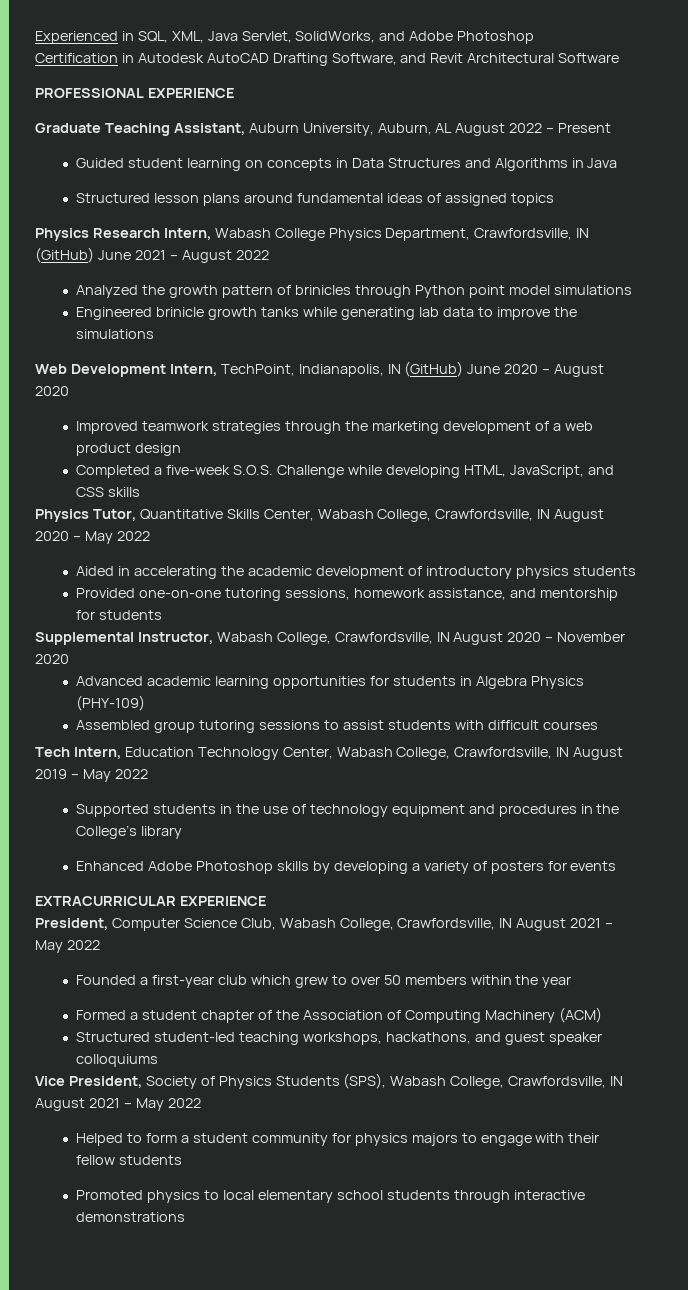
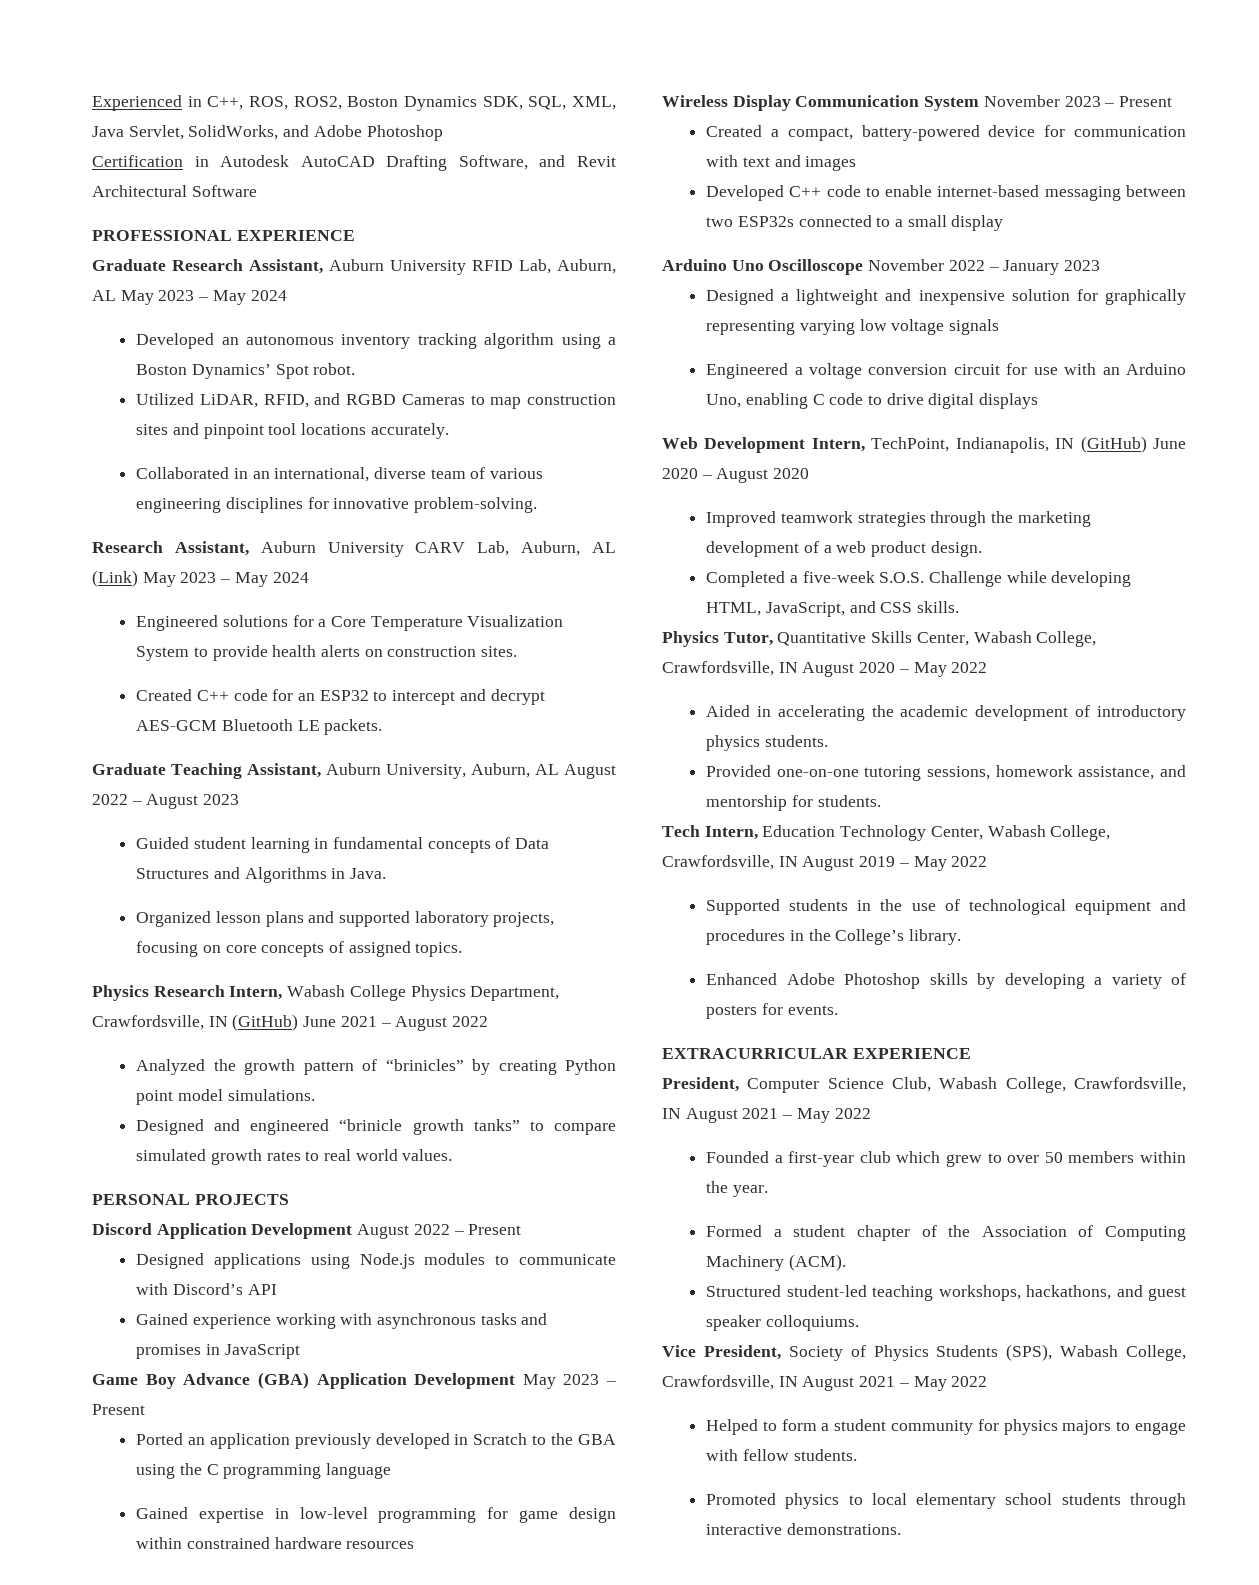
- Experienced in SQL, XML, Java Servlet, SolidWorks, and Adobe Photoshop
+ Experienced in C++, ROS, ROS2, Boston Dynamics SDK, SQL, XML, Java Servlet, SolidWorks, and Adobe Photoshop
+ Graduate Research Assistant, Auburn University RFID Lab, Auburn, AL May 2023 – May 2024
+ Developed an autonomous inventory tracking algorithm using a Boston Dynamics’ Spot robot.
+ Utilized LiDAR, RFID, and RGBD Cameras to map construction sites and pinpoint tool locations accurately.
+ Collaborated in an international, diverse team of various engineering disciplines for innovative problem-solving.
+ Research Assistant, Auburn University CARV Lab, Auburn, AL (Link) May 2023 – May 2024
+ Engineered solutions for a Core Temperature Visualization System to provide health alerts on construction sites.
+ Created C++ code for an ESP32 to intercept and decrypt AES-GCM Bluetooth LE packets.
- Graduate Teaching Assistant, Auburn University, Auburn, AL August 2022 – Present
+ Graduate Teaching Assistant, Auburn University, Auburn, AL August 2022 – August 2023
- Guided student learning on concepts in Data Structures and Algorithms in Java
- Structured lesson plans around fundamental ideas of assigned topics
+ Guided student learning in fundamental concepts of Data Structures and Algorithms in Java.
+ Organized lesson plans and supported laboratory projects, focusing on core concepts of assigned topics.
- Analyzed the growth pattern of brinicles through Python point model simulations
- Engineered brinicle growth tanks while generating lab data to improve the simulations
+ Analyzed the growth pattern of “brinicles” by creating Python point model simulations.
+ Designed and engineered “brinicle growth tanks” to compare simulated growth rates to real world values.
+ PERSONAL PROJECTS
+ Discord Application Development August 2022 – Present
+ Designed applications using Node.js modules to communicate with Discord’s API
+ Gained experience working with asynchronous tasks and promises in JavaScript
+ Game Boy Advance (GBA) Application Development May 2023 – Present
+ Ported an application previously developed in Scratch to the GBA using the C programming language
+ Gained expertise in low-level programming for game design within constrained hardware resources
+ Wireless Display Communication System November 2023 – Present
+ Created a compact, battery-powered device for communication with text and images
+ Developed C++ code to enable internet-based messaging between two ESP32s connected to a small display
+ Arduino Uno Oscilloscope November 2022 – January 2023
+ Designed a lightweight and inexpensive solution for graphically representing varying low voltage signals
+ Engineered a voltage conversion circuit for use with an Arduino Uno, enabling C code to drive digital displays
- Improved teamwork strategies through the marketing development of a web product design
+ Improved teamwork strategies through the marketing development of a web product design.
- Completed a five-week S.O.S. Challenge while developing HTML, JavaScript, and CSS skills
+ Completed a five-week S.O.S. Challenge while developing HTML, JavaScript, and CSS skills.
- Aided in accelerating the academic development of introductory physics students
+ Aided in accelerating the academic development of introductory physics students.
- Provided one-on-one tutoring sessions, homework assistance, and mentorship for students
- Supplemental Instructor, Wabash College, Crawfordsville, IN August 2020 – November 2020
- Advanced academic learning opportunities for students in Algebra Physics (PHY-109)
- Assembled group tutoring sessions to assist students with difficult courses
+ Provided one-on-one tutoring sessions, homework assistance, and mentorship for students.
- Supported students in the use of technology equipment and procedures in the College’s library
+ Supported students in the use of technological equipment and procedures in the College’s library.
- Enhanced Adobe Photoshop skills by developing a variety of posters for events
+ Enhanced Adobe Photoshop skills by developing a variety of posters for events.
- Founded a first-year club which grew to over 50 members within the year
+ Founded a first-year club which grew to over 50 members within the year.
- Formed a student chapter of the Association of Computing Machinery (ACM)
+ Formed a student chapter of the Association of Computing Machinery (ACM).
- Structured student-led teaching workshops, hackathons, and guest speaker colloquiums
+ Structured student-led teaching workshops, hackathons, and guest speaker colloquiums.
- Helped to form a student community for physics majors to engage with their fellow students
+ Helped to form a student community for physics majors to engage with fellow students.
- Promoted physics to local elementary school students through interactive demonstrations
+ Promoted physics to local elementary school students through interactive demonstrations.

